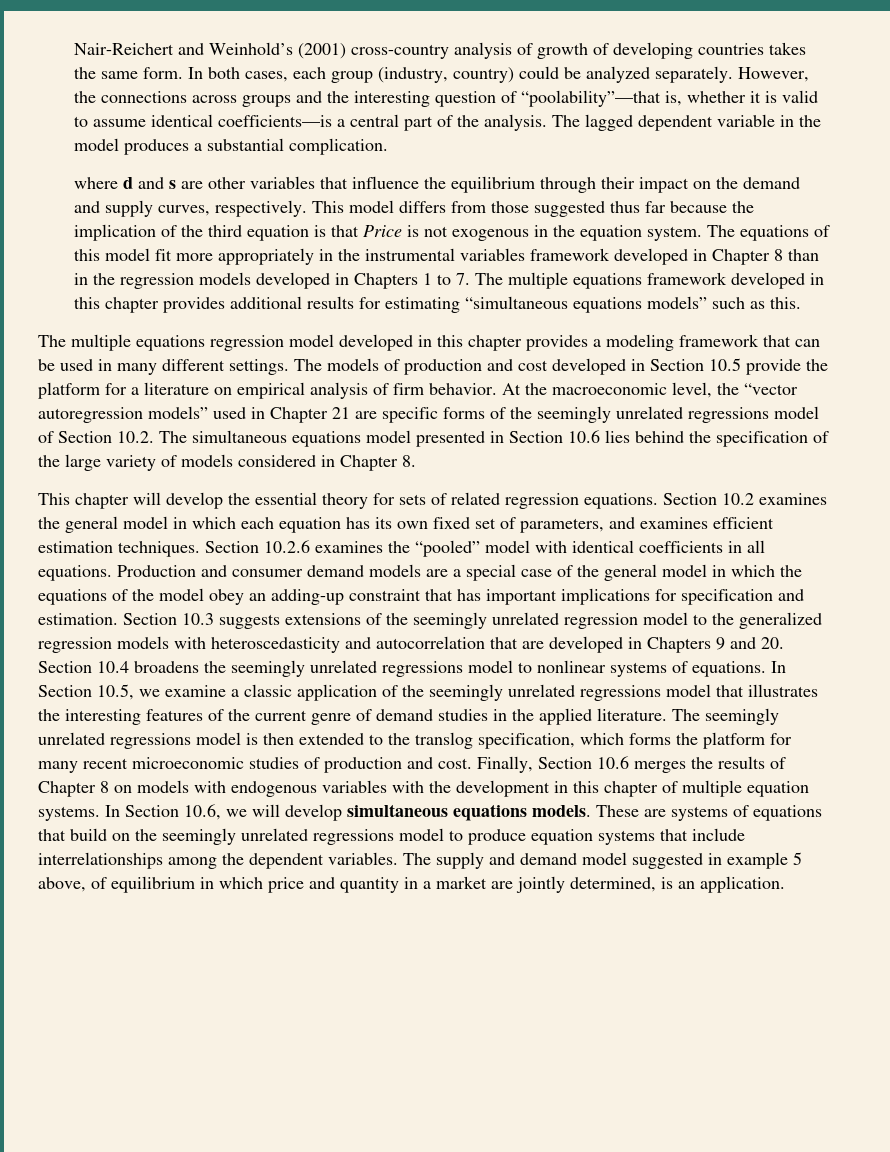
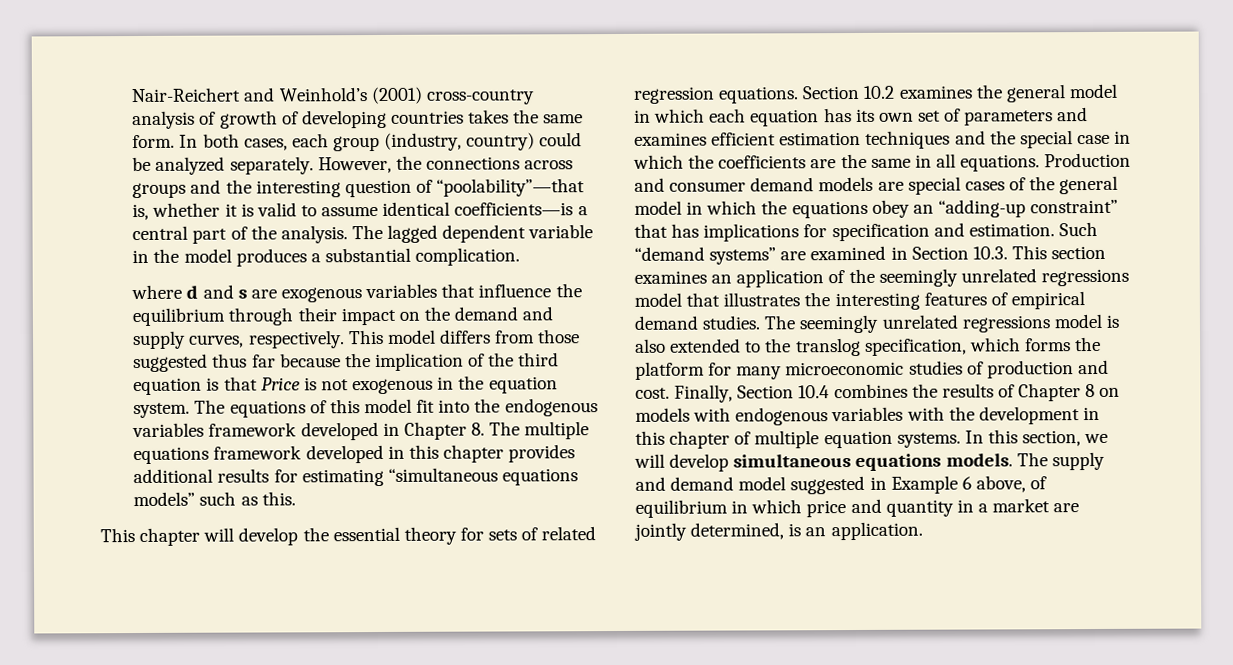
- where d and s are other variables that influence the equilibrium through their impact on the demand and supply curves, respectively.
+ where d and s are exogenous variables that influence the equilibrium through their impact on the demand and supply curves, respectively.
- The equations of this model fit more appropriately in the instrumental variables framework developed in Chapter 8 than in the regression models developed in Chapters 1 to 7. The multiple equations framework developed in this chapter provides additional results for estimating “simultaneous equations models” such as this.
+ The equations of this model fit into the endogenous variables framework developed in Chapter 8. The multiple equations framework developed in this chapter provides additional results for estimating “simultaneous equations models” such as this.
- The multiple equations regression model developed in this chapter provides a modeling framework that can be used in many different settings. The models of production and cost developed in Section 10.5 provide the platform for a literature on empirical analysis of firm behavior. At the macroeconomic level, the “vector autoregression models” used in Chapter 21 are specific forms of the seemingly unrelated regressions model of Section 10.2. The simultaneous equations model presented in Section 10.6 lies behind the specification of the large variety of models considered in Chapter 8.
- Section 10.2 examines the general model in which each equation has its own fixed set of parameters, and examines efficient estimation techniques. Section 10.2.6 examines the “pooled” model with identical coefficients in all equations.
+ Section 10.2 examines the general model in which each equation has its own set of parameters and examines efficient estimation techniques and the special case in which the coefficients are the same in all equations.
- Production and consumer demand models are a special case of the general model in which the equations of the model obey an adding-up constraint that has important implications for specification and estimation.
+ Production and consumer demand models are special cases of the general model in which the equations obey an “adding-up constraint” that has implications for specification and estimation.
- Section 10.3 suggests extensions of the seemingly unrelated regression model to the generalized regression models with heteroscedasticity and autocorrelation that are developed in Chapters 9 and 20. Section 10.4 broadens the seemingly unrelated regressions model to nonlinear systems of equations. In Section 10.5, we examine a classic application of the seemingly unrelated regressions model that illustrates the interesting features of the current genre of demand studies in the applied literature.
+ Such “demand systems” are examined in Section 10.3. This section examines an application of the seemingly unrelated regressions model that illustrates the interesting features of empirical demand studies.
- The seemingly unrelated regressions model is then extended to the translog specification, which forms the platform for many recent microeconomic studies of production and cost.
+ The seemingly unrelated regressions model is also extended to the translog specification, which forms the platform for many microeconomic studies of production and cost.
- Finally, Section 10.6 merges the results of Chapter 8 on models with endogenous variables with the development in this chapter of multiple equation systems.
+ Finally, Section 10.4 combines the results of Chapter 8 on models with endogenous variables with the development in this chapter of multiple equation systems.
- In Section 10.6, we will develop simultaneous equations models.
+ In this section, we will develop simultaneous equations models.
- These are systems of equations that build on the seemingly unrelated regressions model to produce equation systems that include interrelationships among the dependent variables.
- The supply and demand model suggested in example 5 above, of equilibrium in which price and quantity in a market are jointly determined, is an application.
+ The supply and demand model suggested in Example 6 above, of equilibrium in which price and quantity in a market are jointly determined, is an application.

